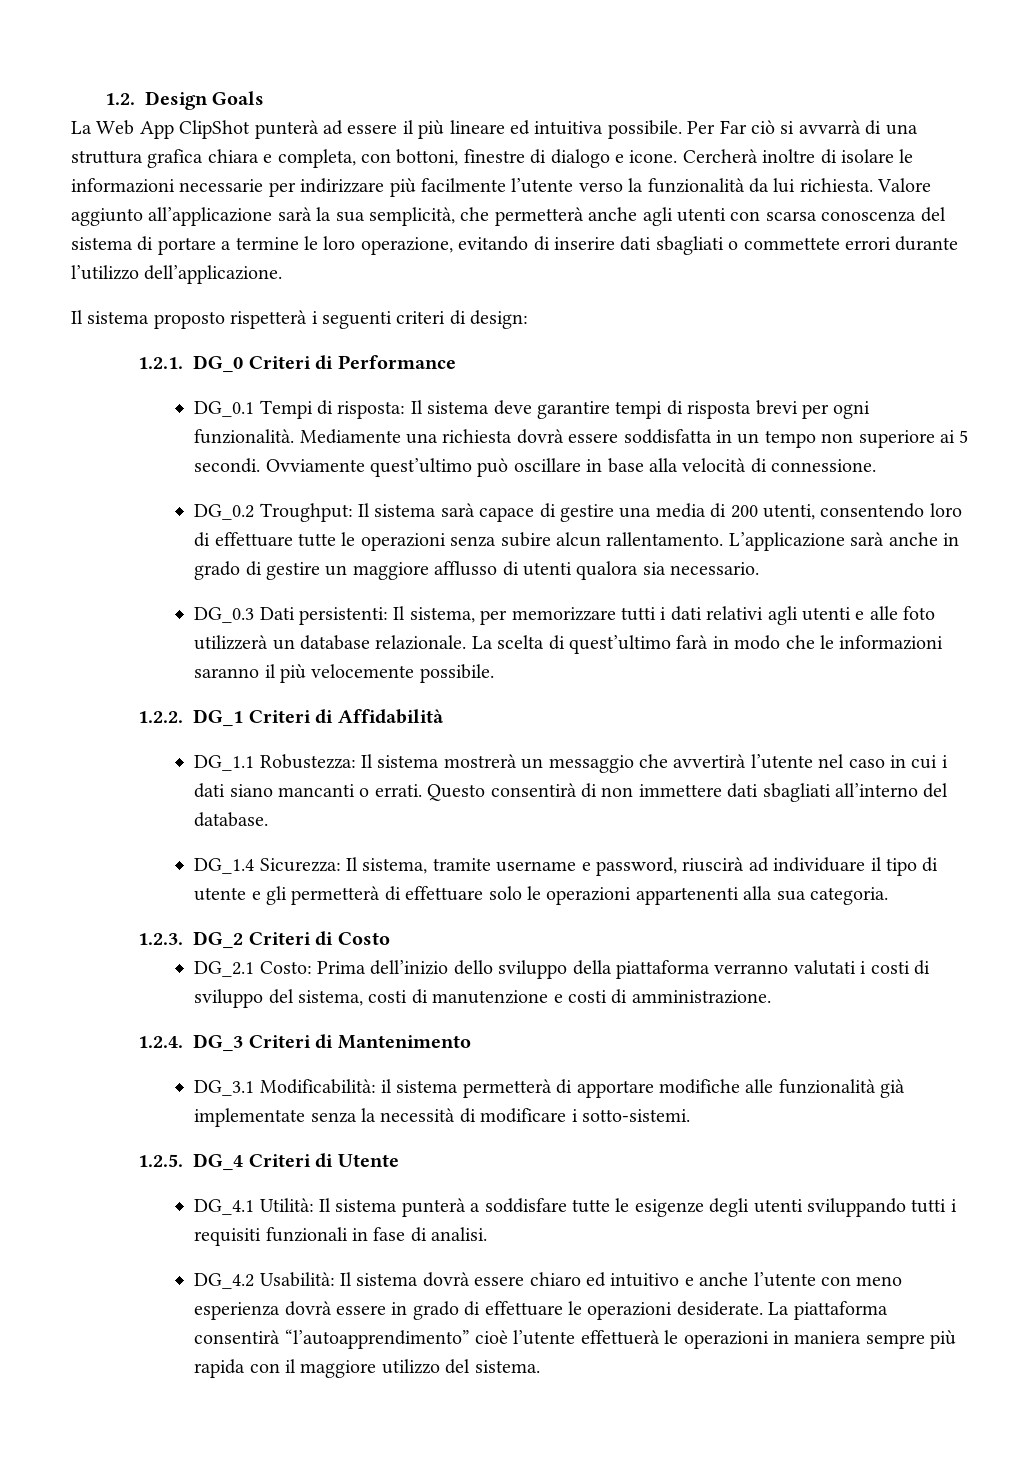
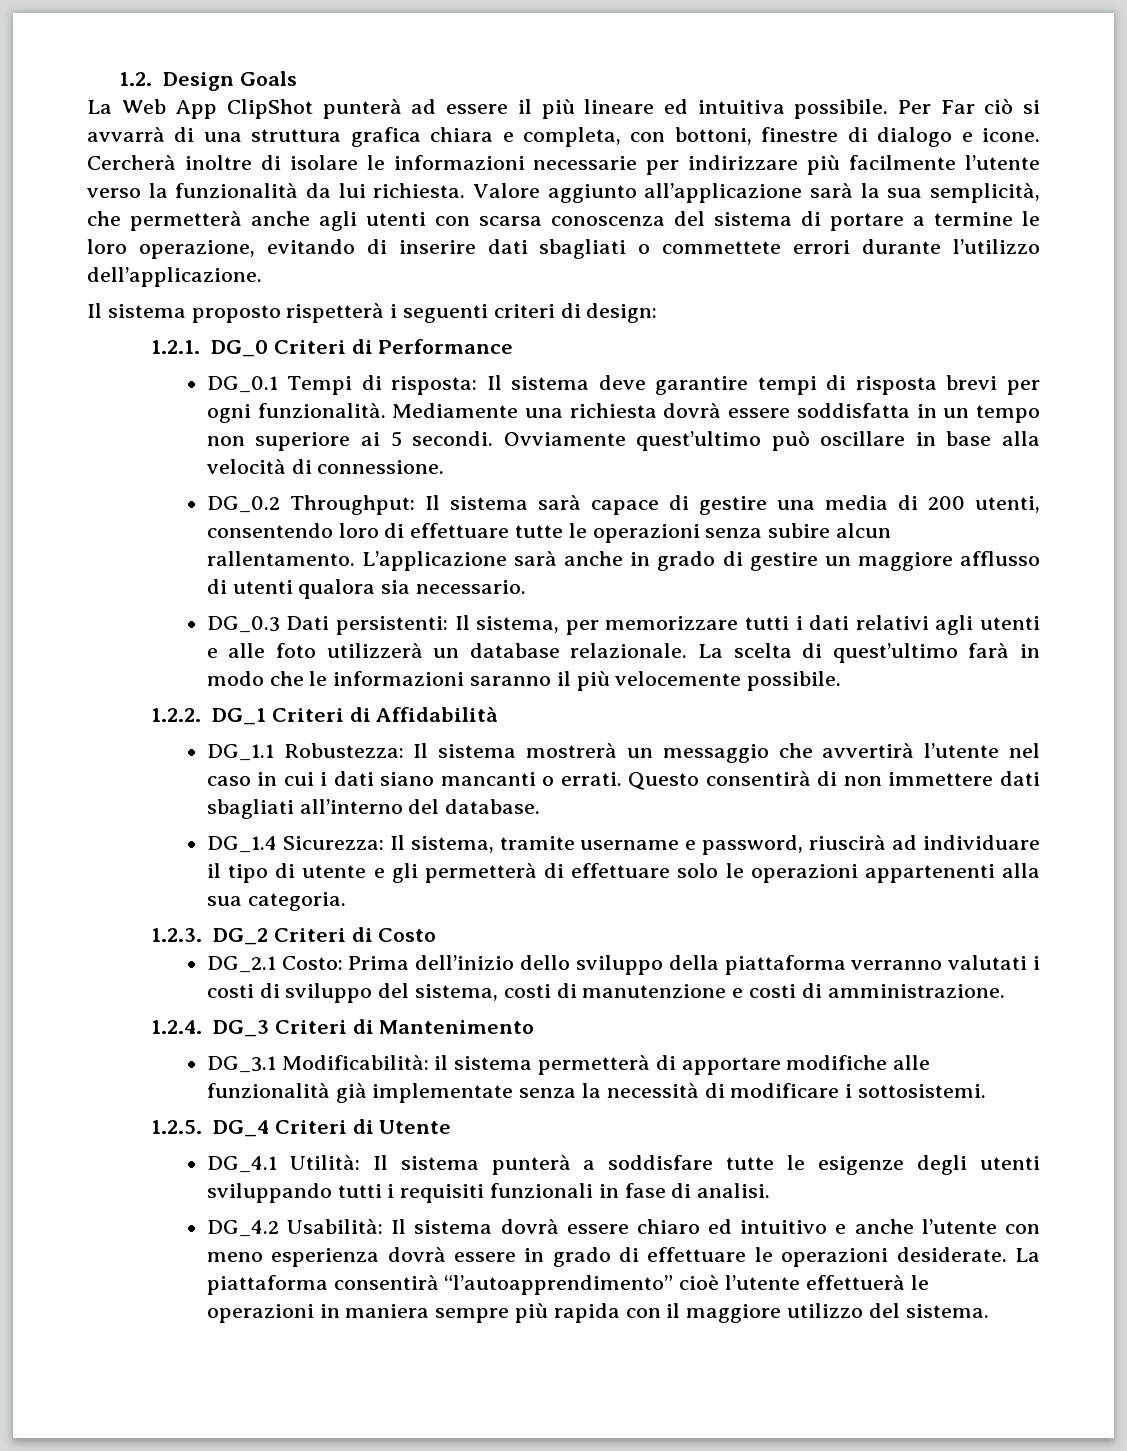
- DG_0.2 Troughput: Il sistema sarà capace di gestire una media di 200 utenti, consentendo loro di effettuare tutte le operazioni senza subire alcun rallentamento.
+ DG_0.2 Throughput: Il sistema sarà capace di gestire una media di 200 utenti, consentendo loro di effettuare tutte le operazioni senza subire alcun rallentamento.
- DG_3.1 Modificabilità: il sistema permetterà di apportare modifiche alle funzionalità già implementate senza la necessità di modificare i sotto-sistemi.
+ DG_3.1 Modificabilità: il sistema permetterà di apportare modifiche alle funzionalità già implementate senza la necessità di modificare i sottosistemi.

